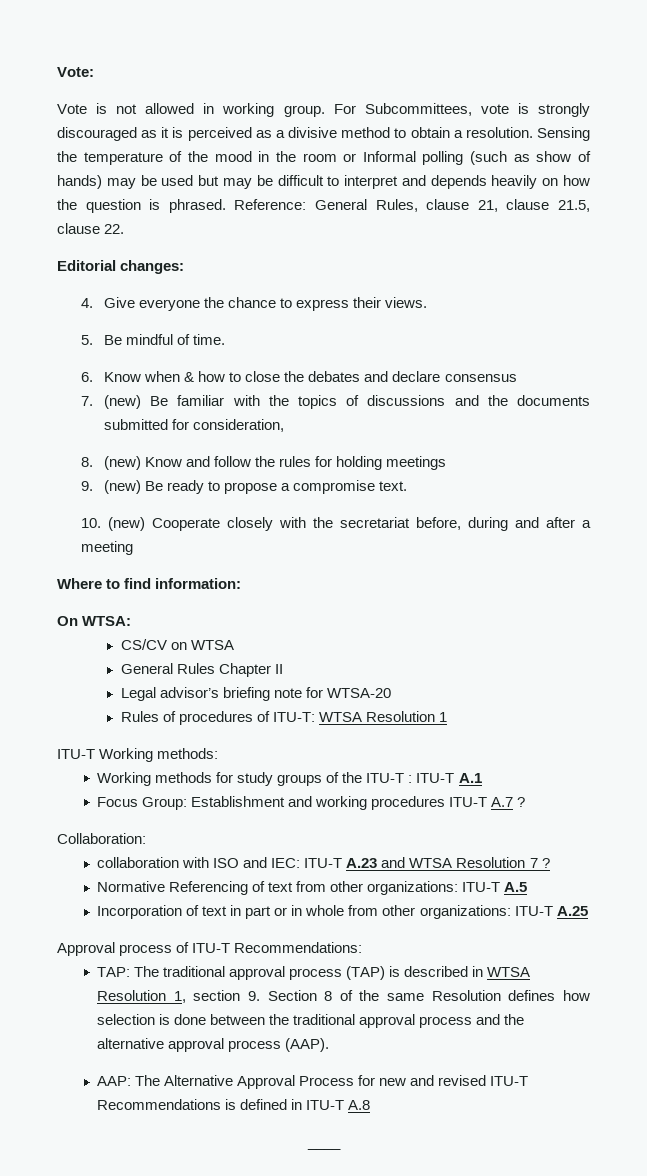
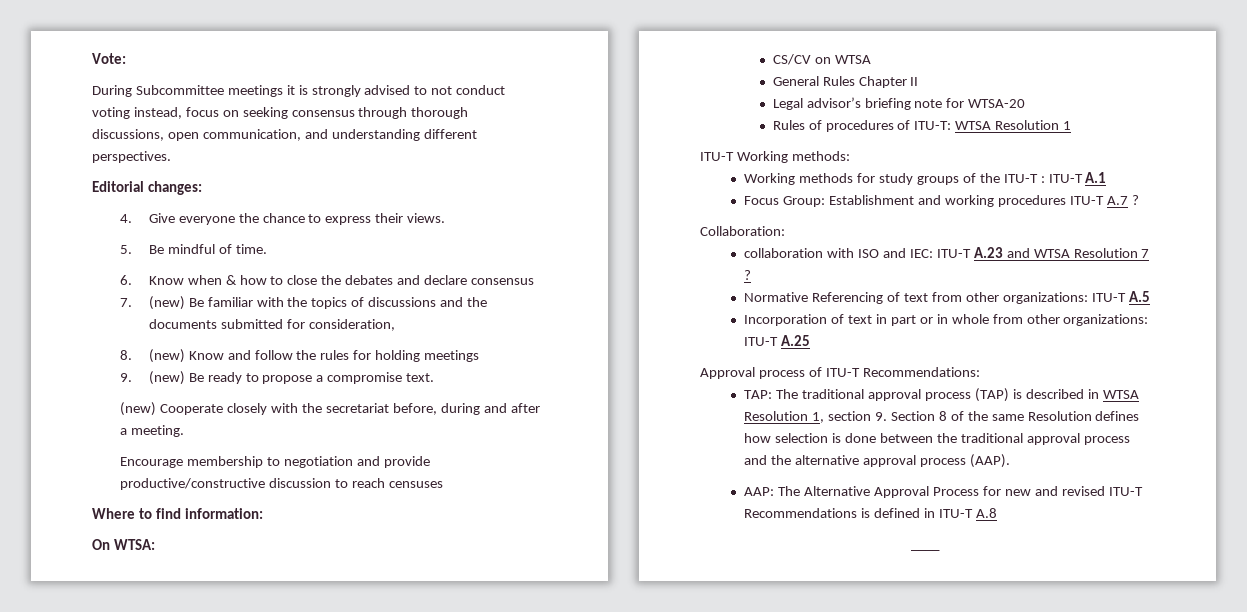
- Vote is not allowed in working group. For Subcommittees, vote is strongly discouraged as it is perceived as a divisive method to obtain a resolution. Sensing the temperature of the mood in the room or Informal polling (such as show of hands) may be used but may be difficult to interpret and depends heavily on how the question is phrased. Reference: General Rules, clause 21, clause 21.5, clause 22.
+ During Subcommittee meetings it is strongly advised to not conduct voting instead, focus on seeking consensus through thorough discussions, open communication, and understanding different perspectives.
- 10. (new) Cooperate closely with the secretariat before, during and after a meeting
+ (new) Cooperate closely with the secretariat before, during and after a meeting.
+ Encourage membership to negotiation and provide productive/constructive discussion to reach censuses

